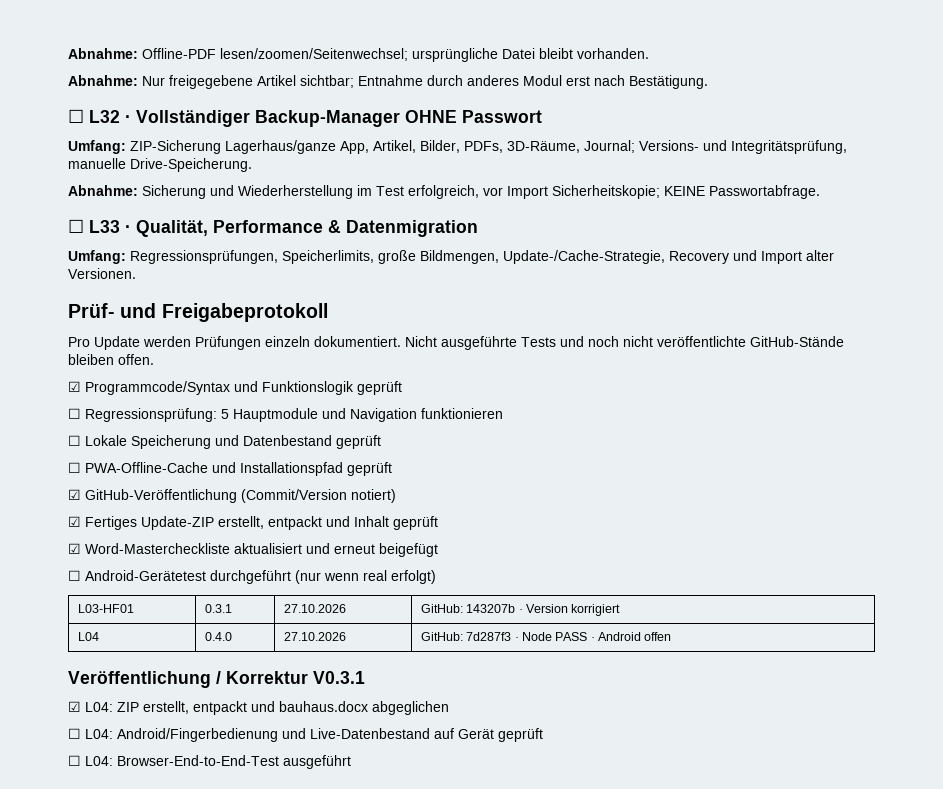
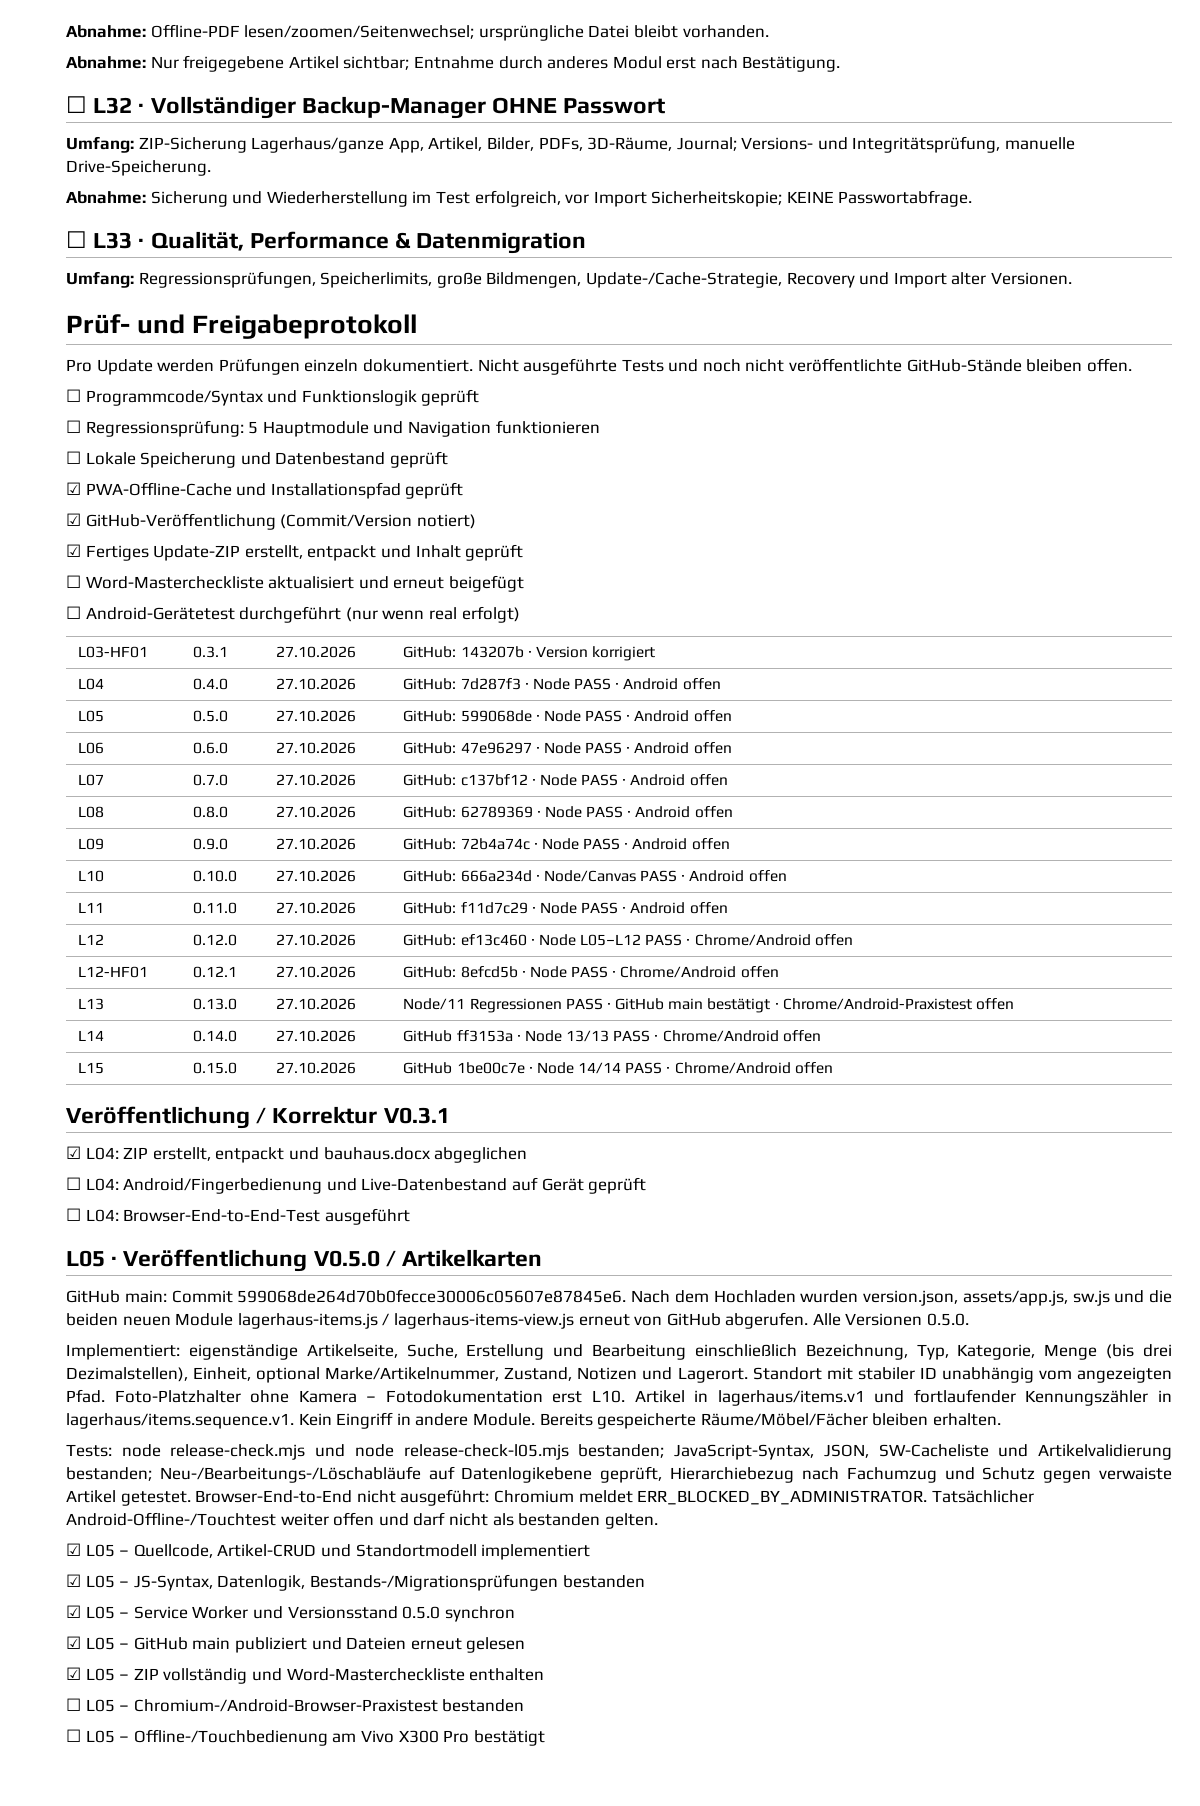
- ☑ Programmcode/Syntax und Funktionslogik geprüft
+ ☐ Programmcode/Syntax und Funktionslogik geprüft
- ☐ PWA-Offline-Cache und Installationspfad geprüft
+ ☑ PWA-Offline-Cache und Installationspfad geprüft
- ☑ Word-Mastercheckliste aktualisiert und erneut beigefügt
+ ☐ Word-Mastercheckliste aktualisiert und erneut beigefügt
+ L05 | 0.5.0 | 27.10.2026 | GitHub: 599068de · Node PASS · Android offen
+ L06 | 0.6.0 | 27.10.2026 | GitHub: 47e96297 · Node PASS · Android offen
+ L07 | 0.7.0 | 27.10.2026 | GitHub: c137bf12 · Node PASS · Android offen
+ L08 | 0.8.0 | 27.10.2026 | GitHub: 62789369 · Node PASS · Android offen
+ L09 | 0.9.0 | 27.10.2026 | GitHub: 72b4a74c · Node PASS · Android offen
+ L10 | 0.10.0 | 27.10.2026 | GitHub: 666a234d · Node/Canvas PASS · Android offen
+ L11 | 0.11.0 | 27.10.2026 | GitHub: f11d7c29 · Node PASS · Android offen
+ L12 | 0.12.0 | 27.10.2026 | GitHub: ef13c460 · Node L05–L12 PASS · Chrome/Android offen
+ L12-HF01 | 0.12.1 | 27.10.2026 | GitHub: 8efcd5b · Node PASS · Chrome/Android offen
+ L13 | 0.13.0 | 27.10.2026 | Node/11 Regressionen PASS · GitHub main bestätigt · Chrome/Android-Praxistest offen
+ L14 | 0.14.0 | 27.10.2026 | GitHub ff3153a · Node 13/13 PASS · Chrome/Android offen
+ L15 | 0.15.0 | 27.10.2026 | GitHub 1be00c7e · Node 14/14 PASS · Chrome/Android offen
+ L05 · Veröffentlichung V0.5.0 / Artikelkarten
+ GitHub main: Commit 599068de264d70b0fecce30006c05607e87845e6. Nach dem Hochladen wurden version.json, assets/app.js, sw.js und die beiden neuen Module lagerhaus-items.js / lagerhaus-items-view.js erneut von GitHub abgerufen. Alle Versionen 0.5.0.
+ Implementiert: eigenständige Artikelseite, Suche, Erstellung und Bearbeitung einschließlich Bezeichnung, Typ, Kategorie, Menge (bis drei Dezimalstellen), Einheit, optional Marke/Artikelnummer, Zustand, Notizen und Lagerort. Standort mit stabiler ID unabhängig vom angezeigten Pfad. Foto-Platzhalter ohne Kamera – Fotodokumentation erst L10. Artikel in lagerhaus/items.v1 und fortlaufender Kennungszähler in lagerhaus/items.sequence.v1. Kein Eingriff in andere Module. Bereits gespeicherte Räume/Möbel/Fächer bleiben erhalten.
+ Tests: node release-check.mjs und node release-check-l05.mjs bestanden; JavaScript-Syntax, JSON, SW-Cacheliste und Artikelvalidierung bestanden; Neu-/Bearbeitungs-/Löschabläufe auf Datenlogikebene geprüft, Hierarchiebezug nach Fachumzug und Schutz gegen verwaiste Artikel getestet. Browser-End-to-End nicht ausgeführt: Chromium meldet ERR_BLOCKED_BY_ADMINISTRATOR. Tatsächlicher Android-Offline-/Touchtest weiter offen und darf nicht als bestanden gelten.
+ ☑ L05 – Quellcode, Artikel-CRUD und Standortmodell implementiert
+ ☑ L05 – JS-Syntax, Datenlogik, Bestands-/Migrationsprüfungen bestanden
+ ☑ L05 – Service Worker und Versionsstand 0.5.0 synchron
+ ☑ L05 – GitHub main publiziert und Dateien erneut gelesen
+ ☑ L05 – ZIP vollständig und Word-Mastercheckliste enthalten
+ ☐ L05 – Chromium-/Android-Browser-Praxistest bestanden
+ ☐ L05 – Offline-/Touchbedienung am Vivo X300 Pro bestätigt

